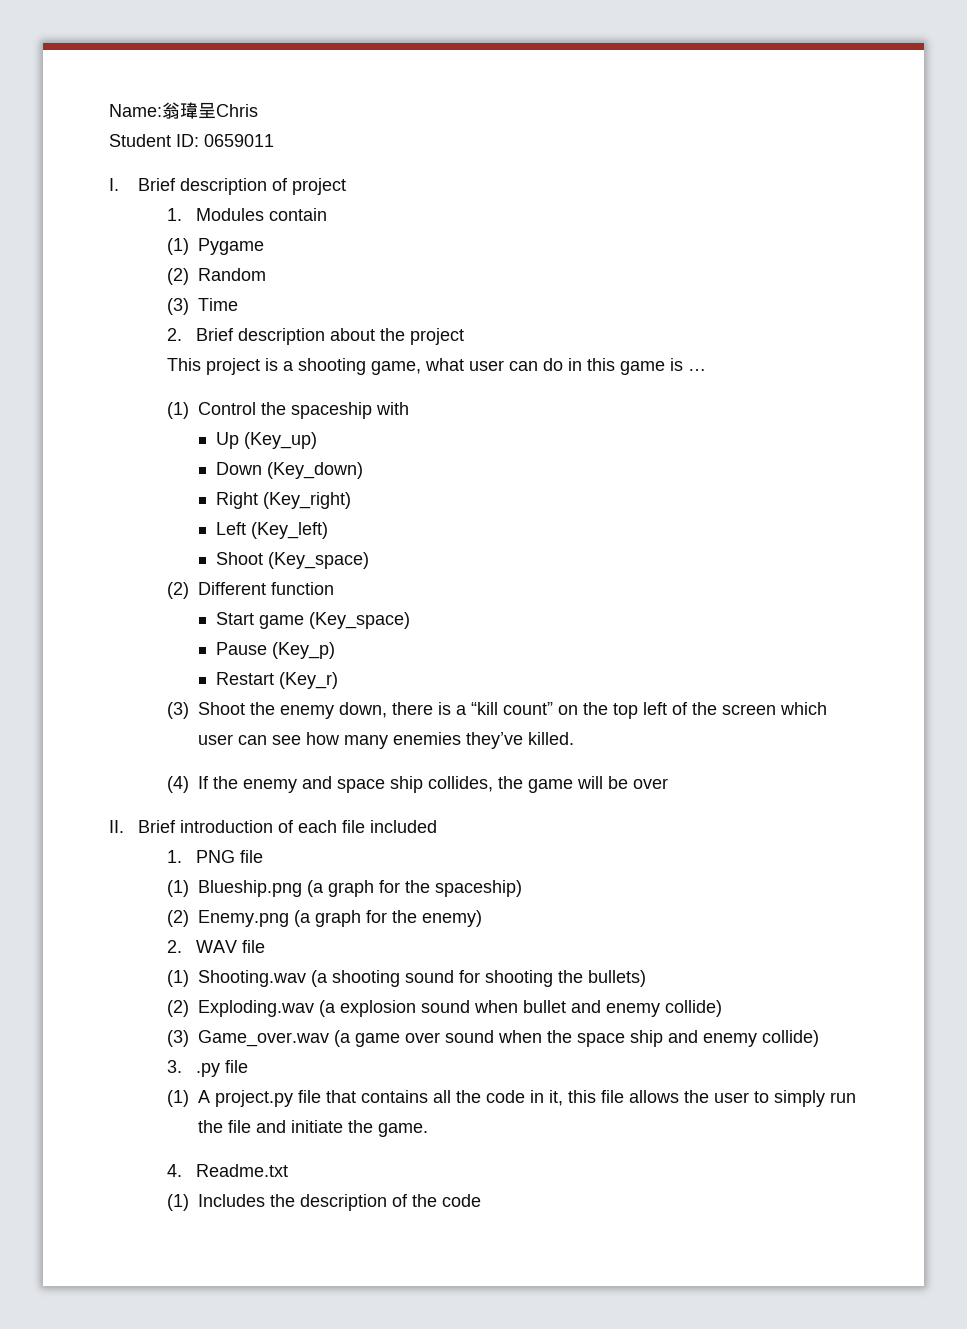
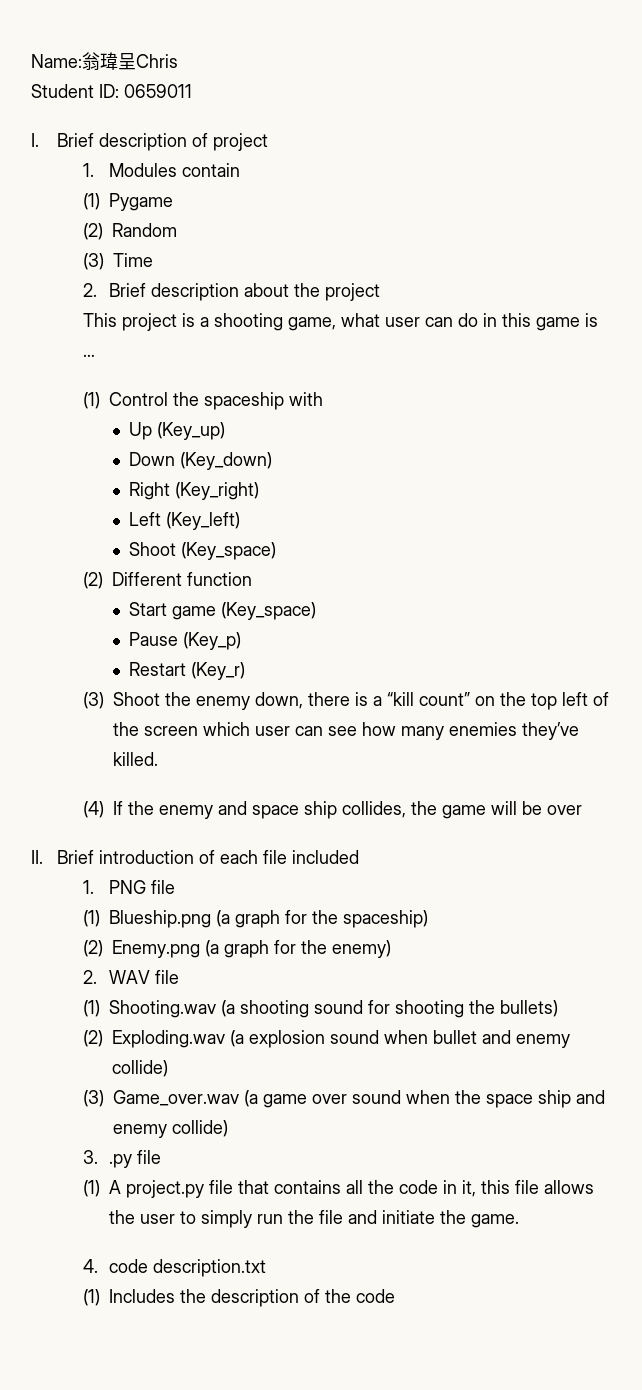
- 4. Readme.txt
+ 4. code description.txt

